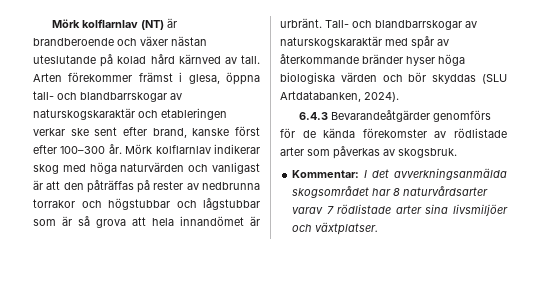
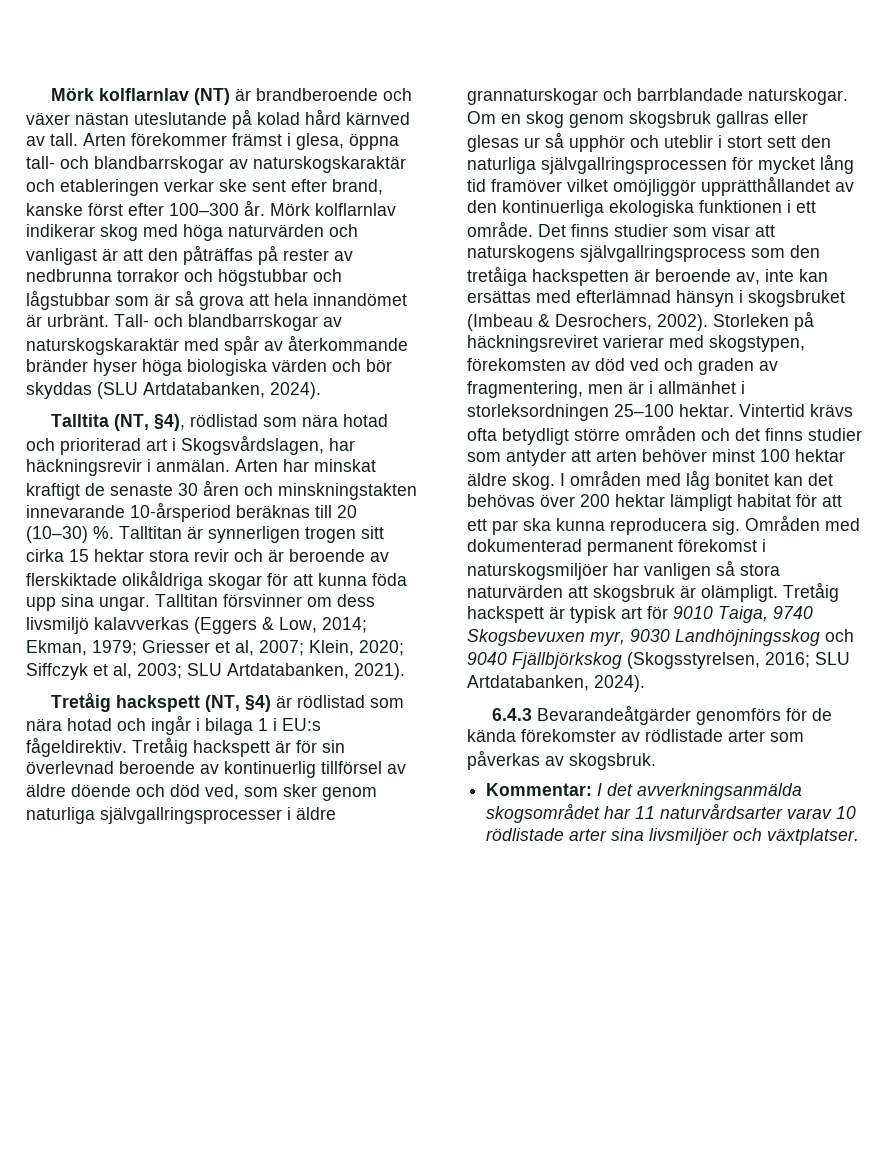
+ Talltita (NT, §4), rödlistad som nära hotad och prioriterad art i Skogsvårdslagen, har häckningsrevir i anmälan. Arten har minskat kraftigt de senaste 30 åren och minskningstakten innevarande 10-årsperiod beräknas till 20 (10–30) %. Talltitan är synnerligen trogen sitt cirka 15 hektar stora revir och är beroende av flerskiktade olikåldriga skogar för att kunna föda upp sina ungar. Talltitan försvinner om dess livsmiljö kalavverkas (Eggers & Low, 2014; Ekman, 1979; Griesser et al, 2007; Klein, 2020; Siffczyk et al, 2003; SLU Artdatabanken, 2021).
+ Tretåig hackspett (NT, §4) är rödlistad som nära hotad och ingår i bilaga 1 i EU:s fågeldirektiv. Tretåig hackspett är för sin överlevnad beroende av kontinuerlig tillförsel av äldre döende och död ved, som sker genom naturliga självgallringsprocesser i äldre grannaturskogar och barrblandade naturskogar. Om en skog genom skogsbruk gallras eller glesas ur så upphör och uteblir i stort sett den naturliga självgallringsprocessen för mycket lång tid framöver vilket omöjliggör upprätthållandet av den kontinuerliga ekologiska funktionen i ett område. Det finns studier som visar att naturskogens självgallringsprocess som den tretåiga hackspetten är beroende av, inte kan ersättas med efterlämnad hänsyn i skogsbruket (Imbeau & Desrochers, 2002). Storleken på häckningsreviret varierar med skogstypen, förekomsten av död ved och graden av fragmentering, men är i allmänhet i storleksordningen 25–100 hektar. Vintertid krävs ofta betydligt större områden och det finns studier som antyder att arten behöver minst 100 hektar äldre skog. I områden med låg bonitet kan det behövas över 200 hektar lämpligt habitat för att ett par ska kunna reproducera sig. Områden med dokumenterad permanent förekomst i naturskogsmiljöer har vanligen så stora naturvärden att skogsbruk är olämpligt. Tretåig hackspett är typisk art för 9010 Taiga, 9740 Skogsbevuxen myr, 9030 Landhöjningsskog och 9040 Fjällbjörkskog (Skogsstyrelsen, 2016; SLU Artdatabanken, 2024).
- Kommentar: I det avverkningsanmälda skogsområdet har 8 naturvårdsarter varav 7 rödlistade arter sina livsmiljöer och växtplatser.
+ Kommentar: I det avverkningsanmälda skogsområdet har 11 naturvårdsarter varav 10 rödlistade arter sina livsmiljöer och växtplatser.

